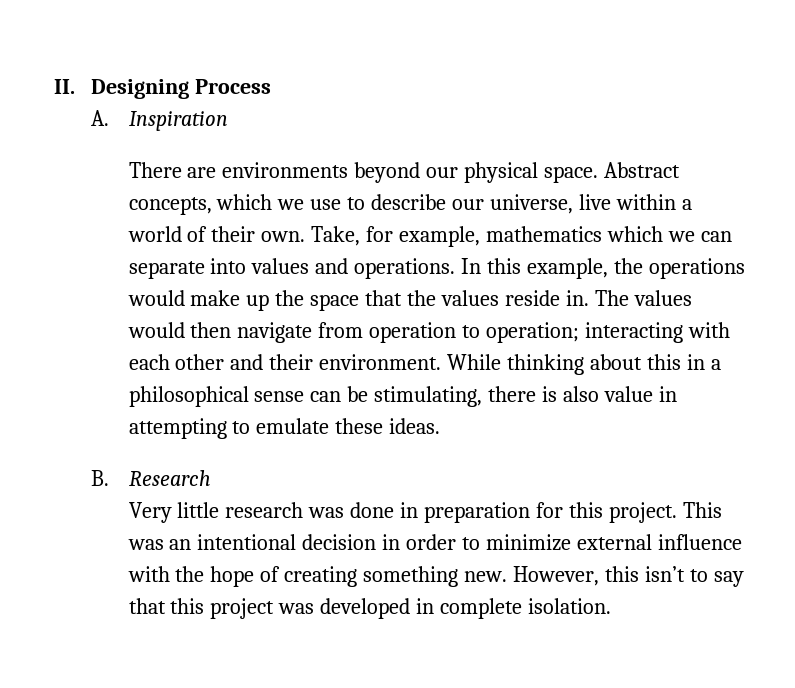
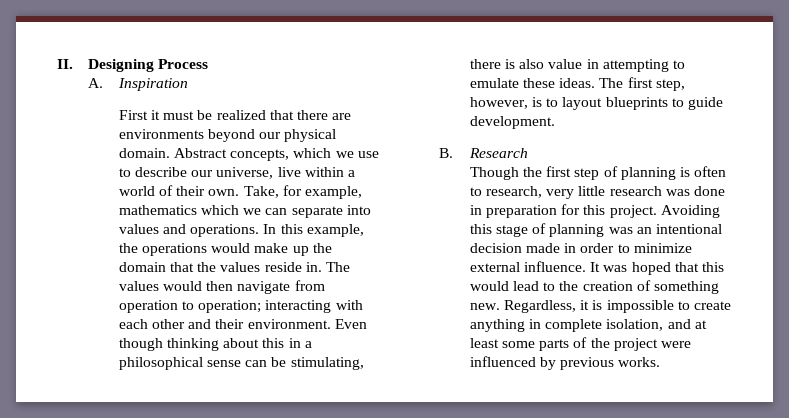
- There are environments beyond our physical space.
+ First it must be realized that there are environments beyond our physical domain.
- In this example, the operations would make up the space that the values reside in.
+ In this example, the operations would make up the domain that the values reside in.
- While thinking about this in a philosophical sense can be stimulating, there is also value in attempting to emulate these ideas.
+ Even though thinking about this in a philosophical sense can be stimulating, there is also value in attempting to emulate these ideas. The first step, however, is to layout blueprints to guide development.
  B. Research
- Very little research was done in preparation for this project.
+ Though the first step of planning is often to research, very little research was done in preparation for this project.
- This was an intentional decision in order to minimize external influence with the hope of creating something new. However, this isn’t to say that this project was developed in complete isolation.
+ Avoiding this stage of planning was an intentional decision made in order to minimize external influence. It was hoped that this would lead to the creation of something new. Regardless, it is impossible to create anything in complete isolation, and at least some parts of the project were influenced by previous works.

